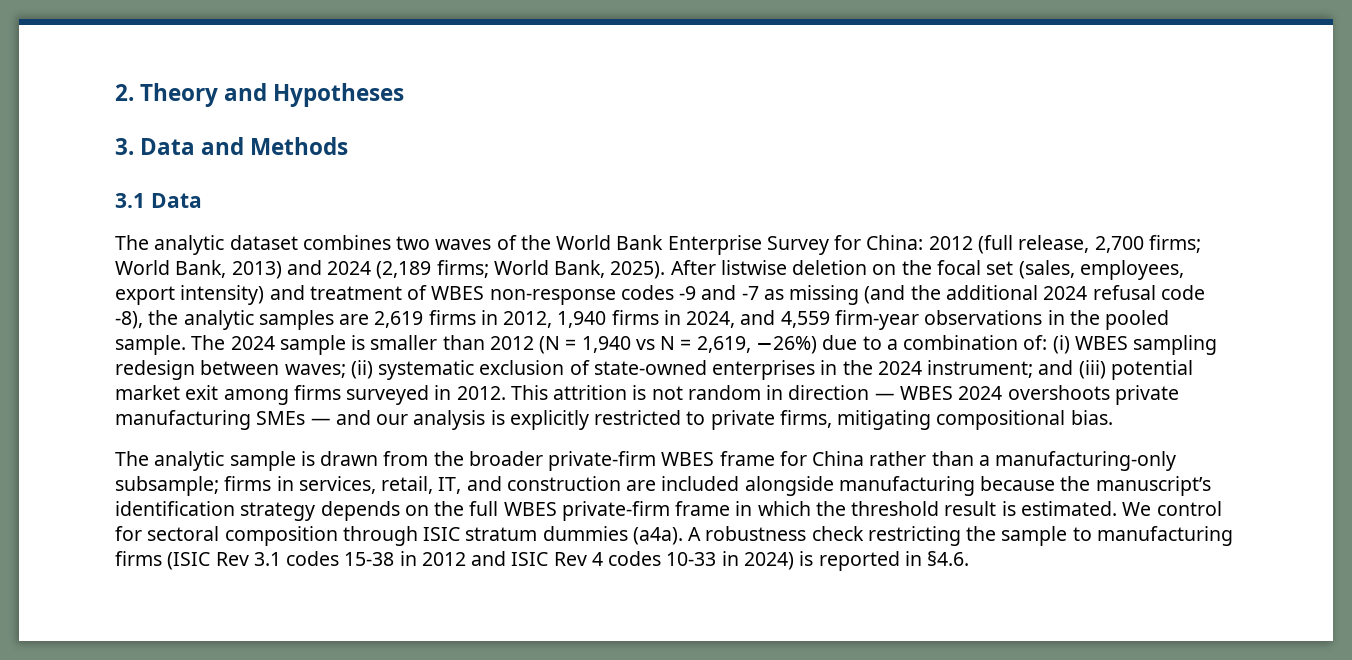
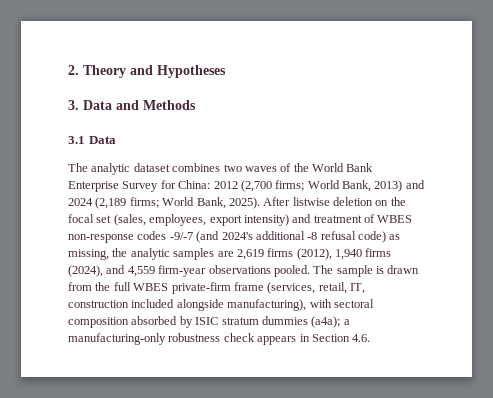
- The analytic dataset combines two waves of the World Bank Enterprise Survey for China: 2012 (full release, 2,700 firms; World Bank, 2013) and 2024 (2,189 firms; World Bank, 2025).
+ The analytic dataset combines two waves of the World Bank Enterprise Survey for China: 2012 (2,700 firms; World Bank, 2013) and 2024 (2,189 firms; World Bank, 2025).
- After listwise deletion on the focal set (sales, employees, export intensity) and treatment of WBES non-response codes -9 and -7 as missing (and the additional 2024 refusal code -8), the analytic samples are 2,619 firms in 2012, 1,940 firms in 2024, and 4,559 firm‑year observations in the pooled sample. The 2024 sample is smaller than 2012 (N = 1,940 vs N = 2,619, −26%) due to a combination of: (i) WBES sampling redesign between waves; (ii) systematic exclusion of state-owned enterprises in the 2024 instrument; and (iii) potential market exit among firms surveyed in 2012. This attrition is not random in direction — WBES 2024 overshoots private manufacturing SMEs — and our analysis is explicitly restricted to private firms, mitigating compositional bias.
- The analytic sample is drawn from the broader private‑firm WBES frame for China rather than a manufacturing‑only subsample; firms in services, retail, IT, and construction are included alongside manufacturing because the manuscript’s identification strategy depends on the full WBES private‑firm frame in which the threshold result is estimated. We control for sectoral composition through ISIC stratum dummies (a4a). A robustness check restricting the sample to manufacturing firms (ISIC Rev 3.1 codes 15-38 in 2012 and ISIC Rev 4 codes 10-33 in 2024) is reported in §4.6.
+ After listwise deletion on the focal set (sales, employees, export intensity) and treatment of WBES non-response codes -9/-7 (and 2024's additional -8 refusal code) as missing, the analytic samples are 2,619 firms (2012), 1,940 firms (2024), and 4,559 firm-year observations pooled. The sample is drawn from the full WBES private-firm frame (services, retail, IT, construction included alongside manufacturing), with sectoral composition absorbed by ISIC stratum dummies (a4a); a manufacturing-only robustness check appears in Section 4.6.

